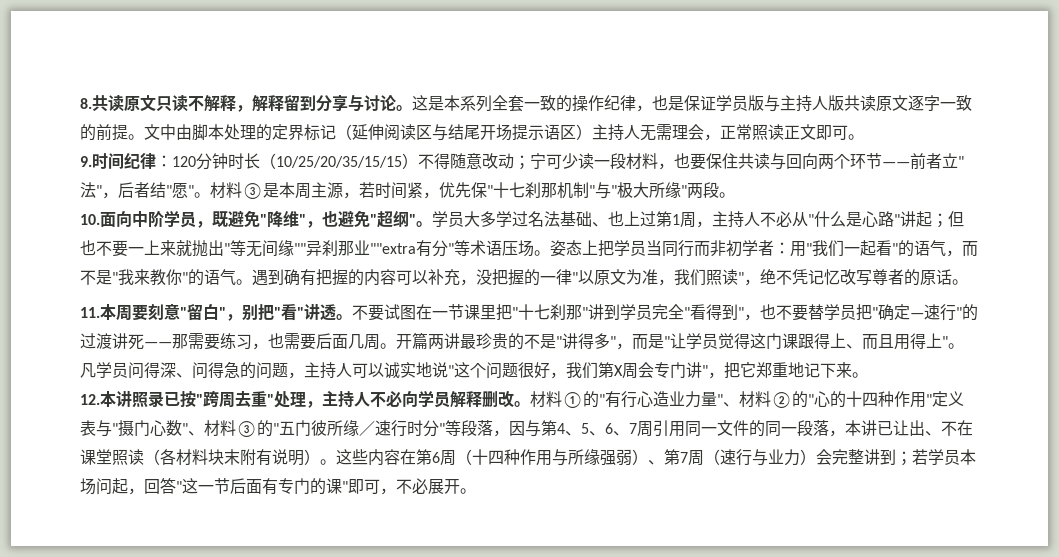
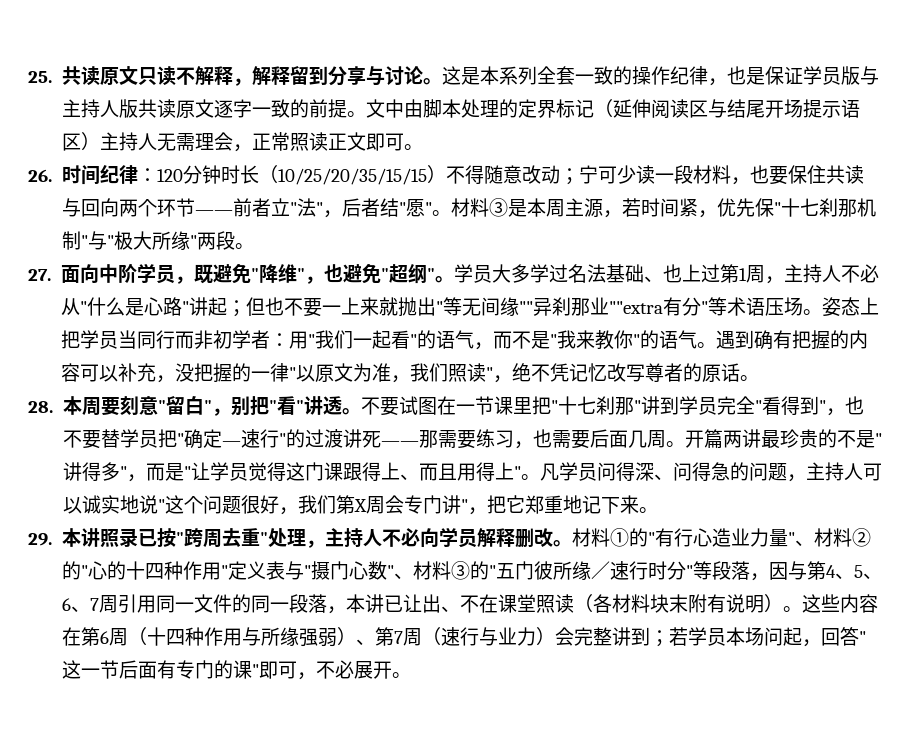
- 8.共读原文只读不解释，解释留到分享与讨论。
+ 25.共读原文只读不解释，解释留到分享与讨论。
- 9.时间纪律：120分钟时长（10/25/20/35/15/15）不得随意改动；宁可少读一段材料，也要保住共读与回向两个环节——前者立"法"，后者结"愿"。
+ 26.时间纪律：120分钟时长（10/25/20/35/15/15）不得随意改动；宁可少读一段材料，也要保住共读与回向两个环节——前者立"法"，后者结"愿"。
- 10.面向中阶学员，既避免"降维"，也避免"超纲"。
+ 27.面向中阶学员，既避免"降维"，也避免"超纲"。
- 11.本周要刻意"留白"，别把"看"讲透。
+ 28.本周要刻意"留白"，别把"看"讲透。
- 12.本讲照录已按"跨周去重"处理，主持人不必向学员解释删改。
+ 29.本讲照录已按"跨周去重"处理，主持人不必向学员解释删改。

